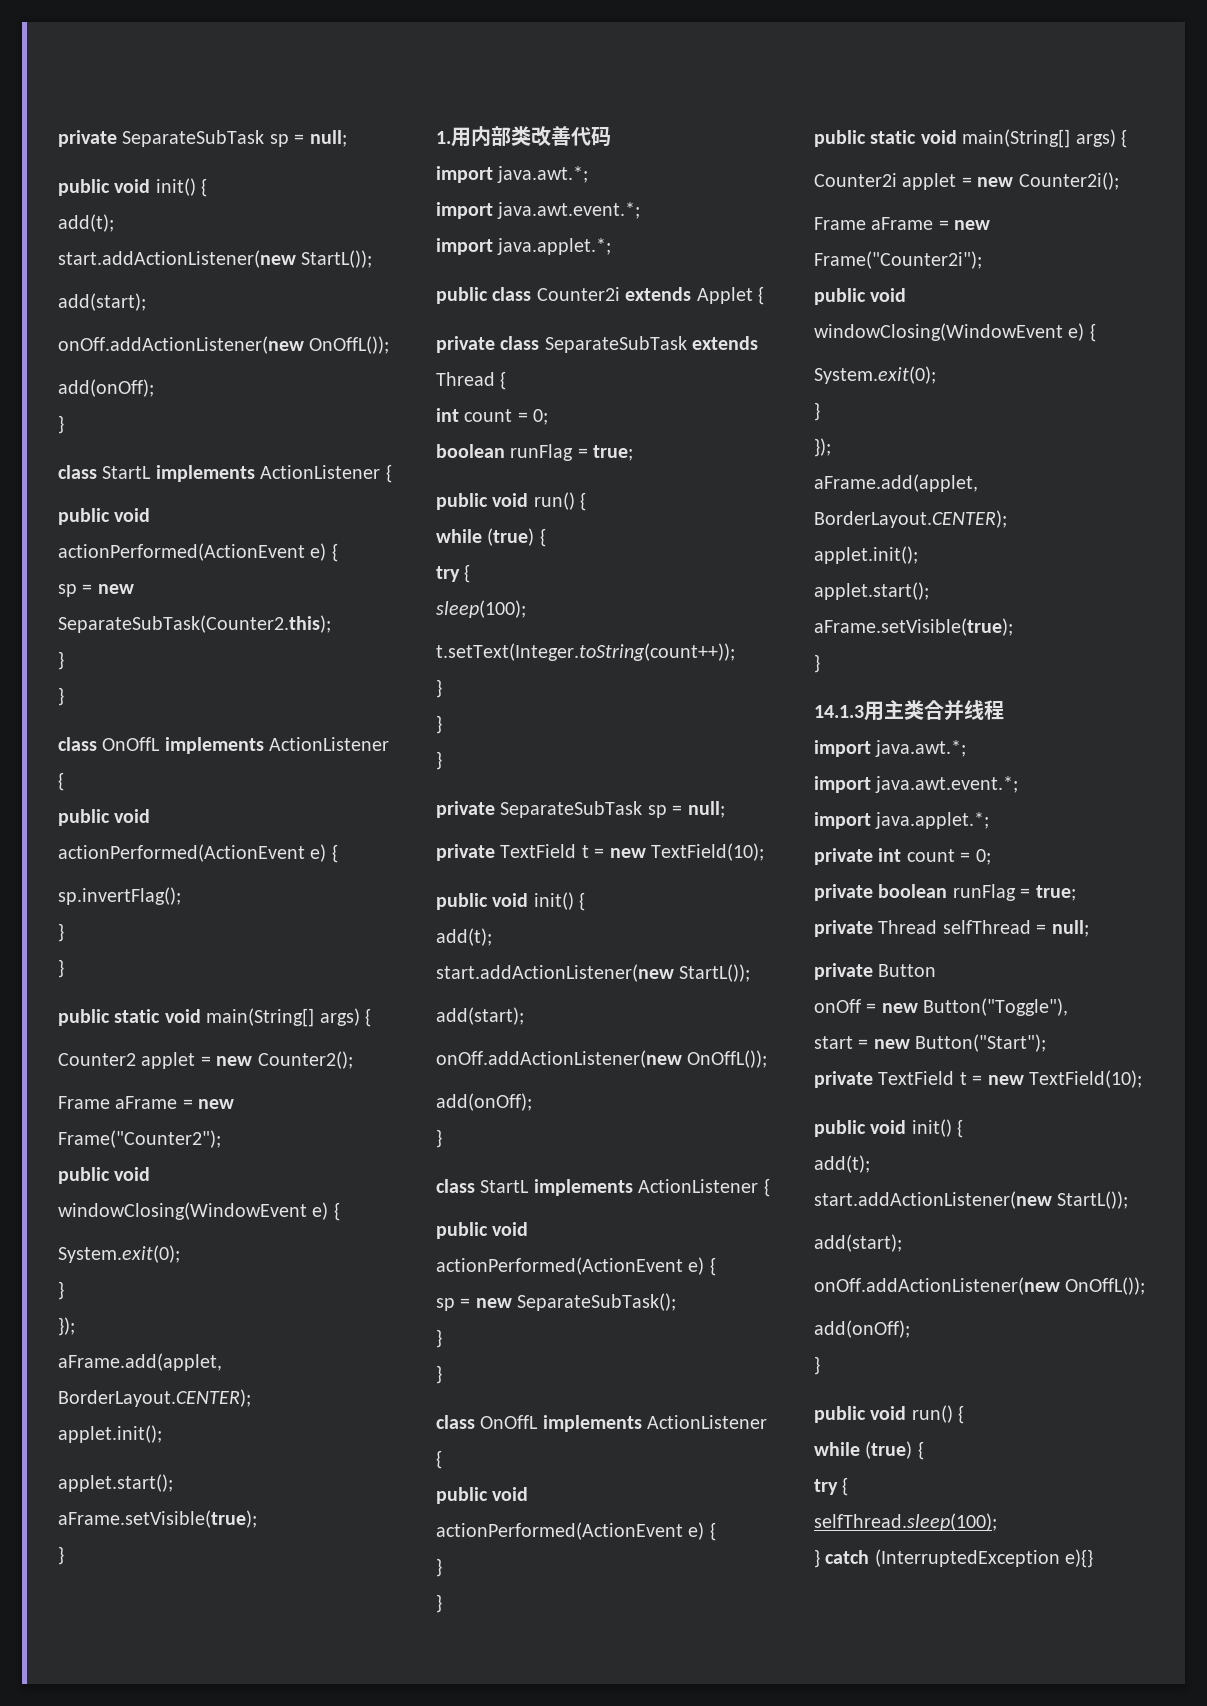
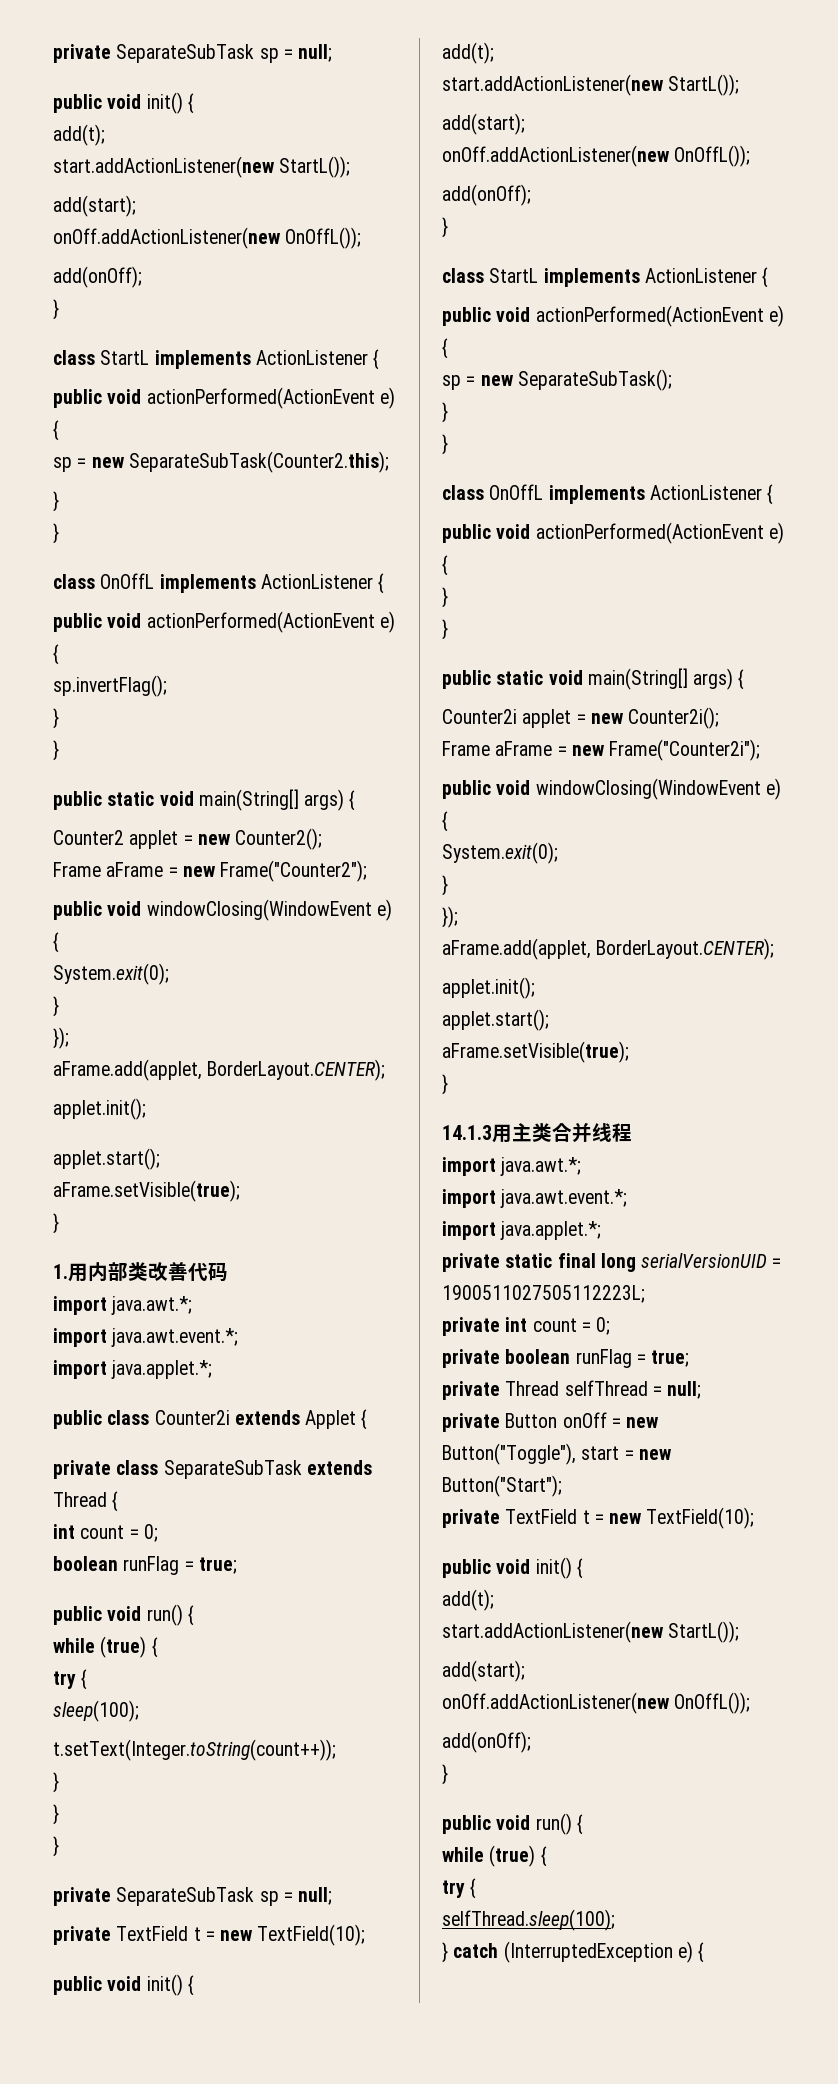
+ private static final long serialVersionUID = 1900511027505112223L;
- private Button
- onOff = new Button("Toggle"),
- start = new Button("Start");
+ private Button onOff = new Button("Toggle"), start = new Button("Start");
- } catch (InterruptedException e){}
+ } catch (InterruptedException e) {

